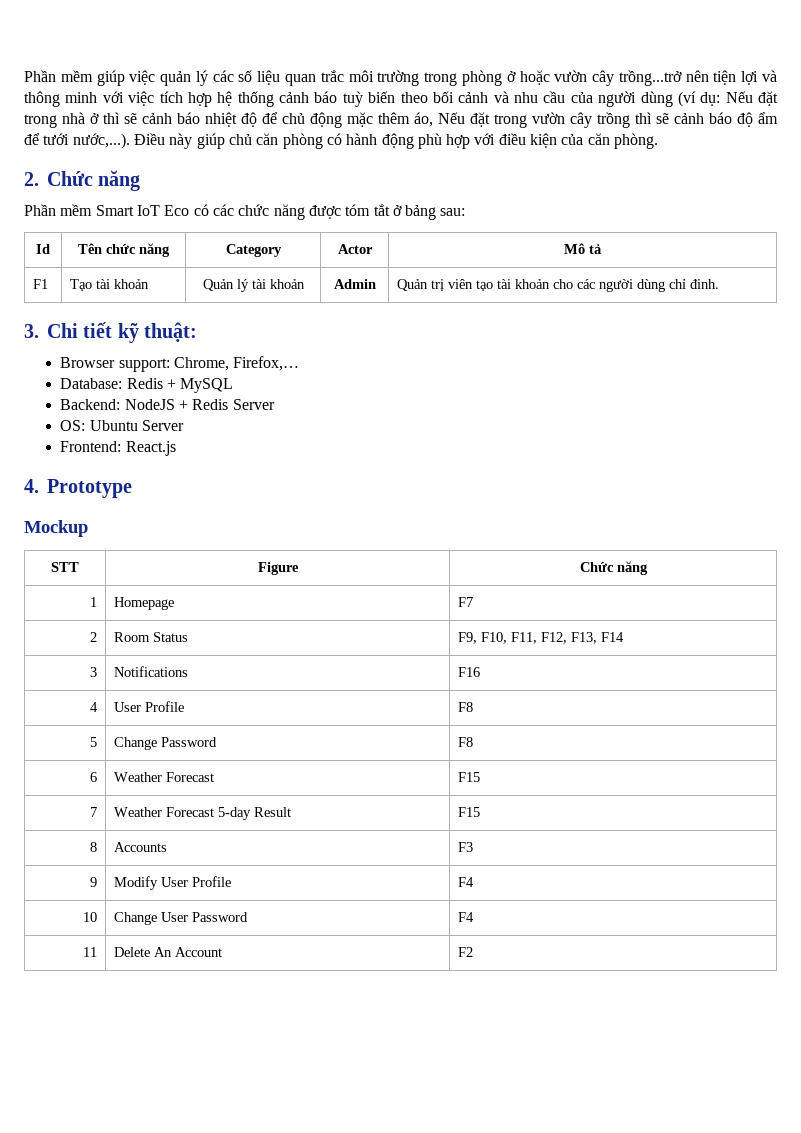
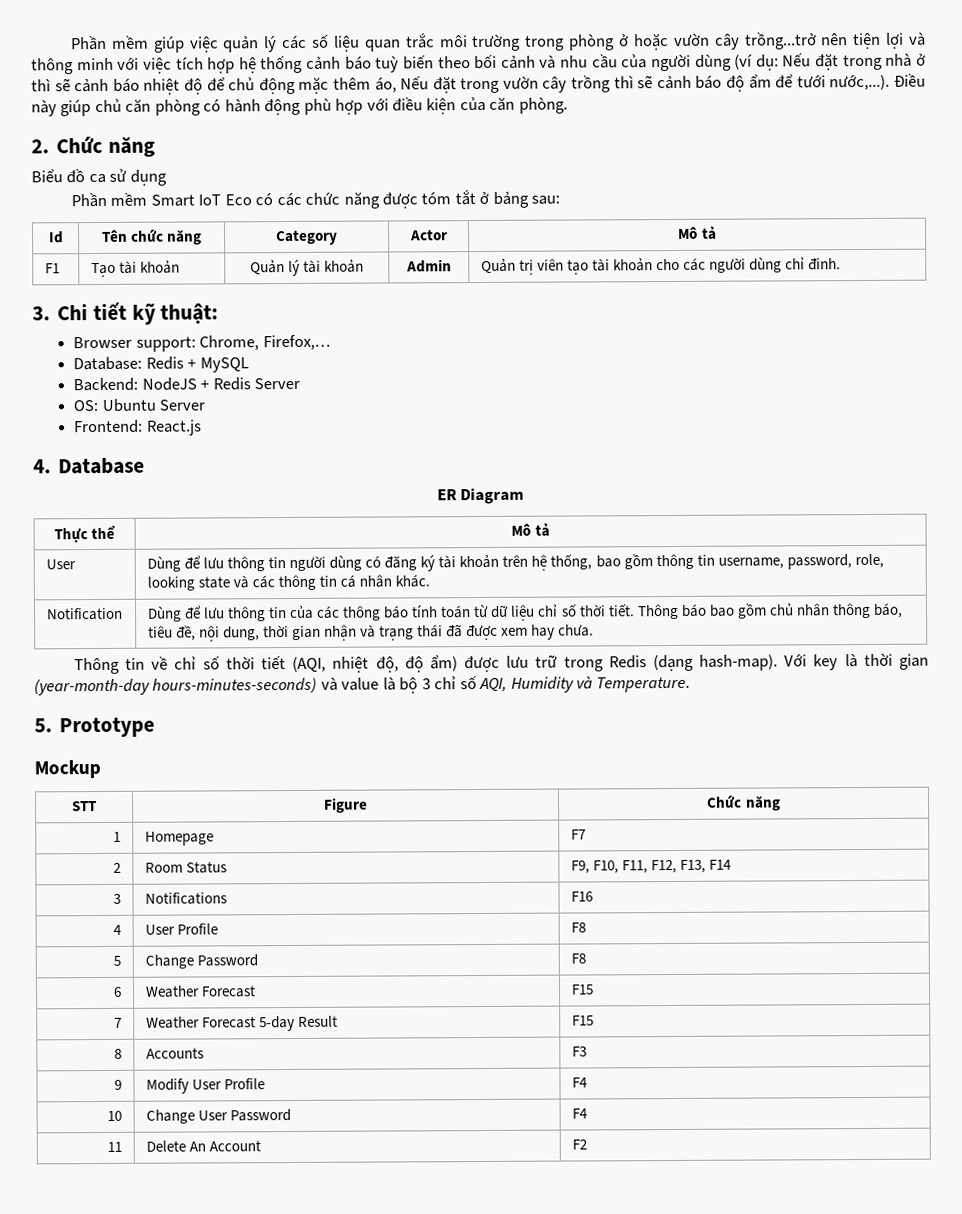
+ Biểu đồ ca sử dụng
- 4. Prototype
+ 4. Database
+ ER Diagram
+ Thực thể | Mô tả
+ User | Dùng để lưu thông tin người dùng có đăng ký tài khoản trên hệ thống, bao gồm thông tin username, password, role, looking state và các thông tin cá nhân khác.
+ Notification | Dùng để lưu thông tin của các thông báo tính toán từ dữ liệu chỉ số thời tiết. Thông báo bao gồm chủ nhân thông báo, tiêu đề, nội dung, thời gian nhận và trạng thái đã được xem hay chưa.
+ Thông tin về chỉ số thời tiết (AQI, nhiệt độ, độ ẩm) được lưu trữ trong Redis (dạng hash-map). Với key là thời gian (year-month-day hours-minutes-seconds) và value là bộ 3 chỉ số AQI, Humidity và Temperature.
+ 5. Prototype

